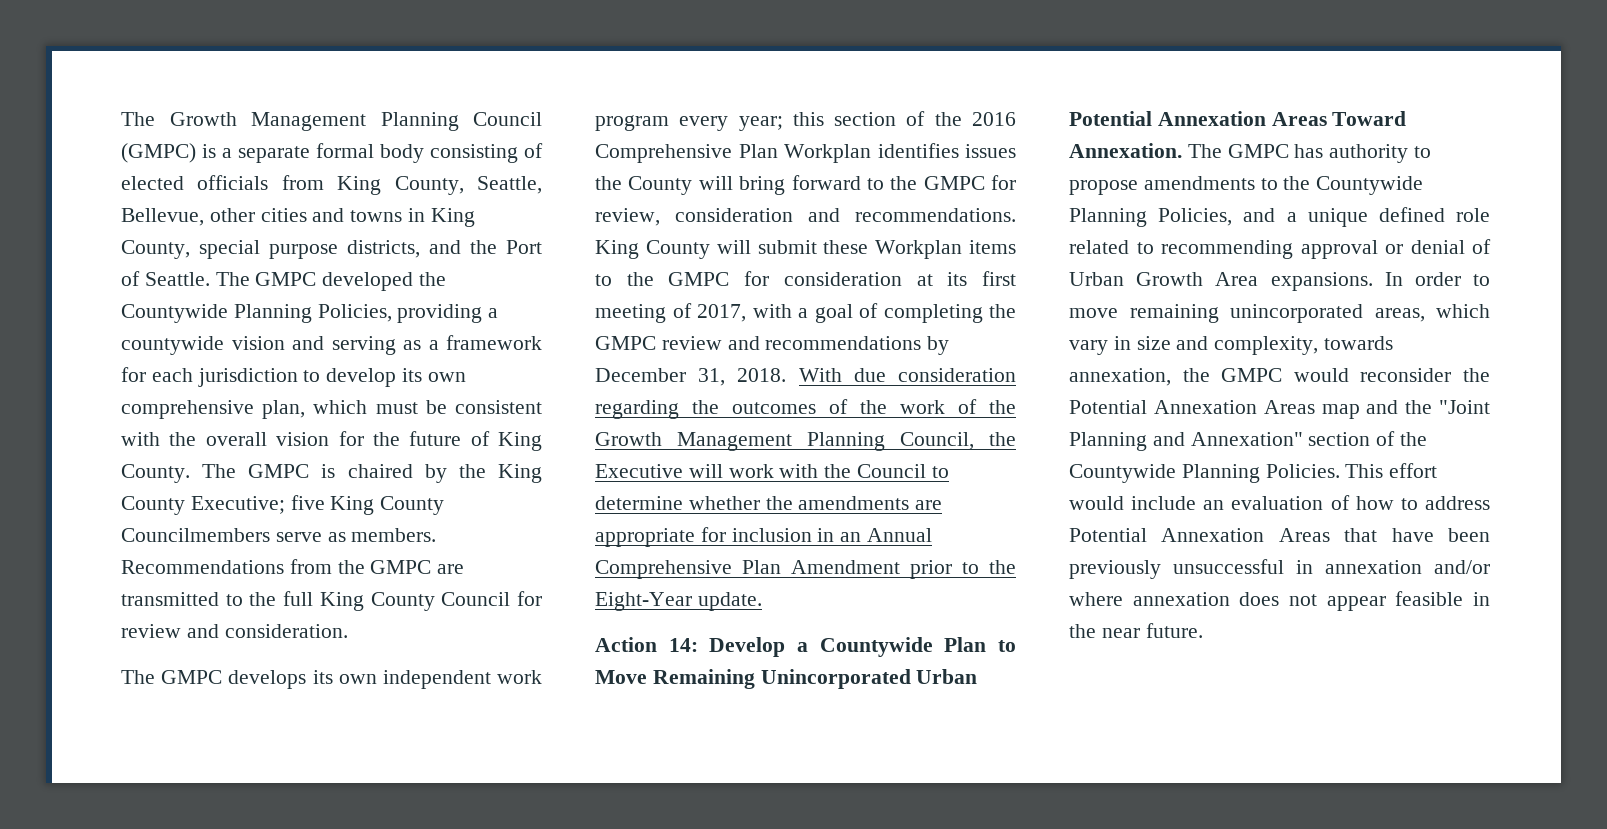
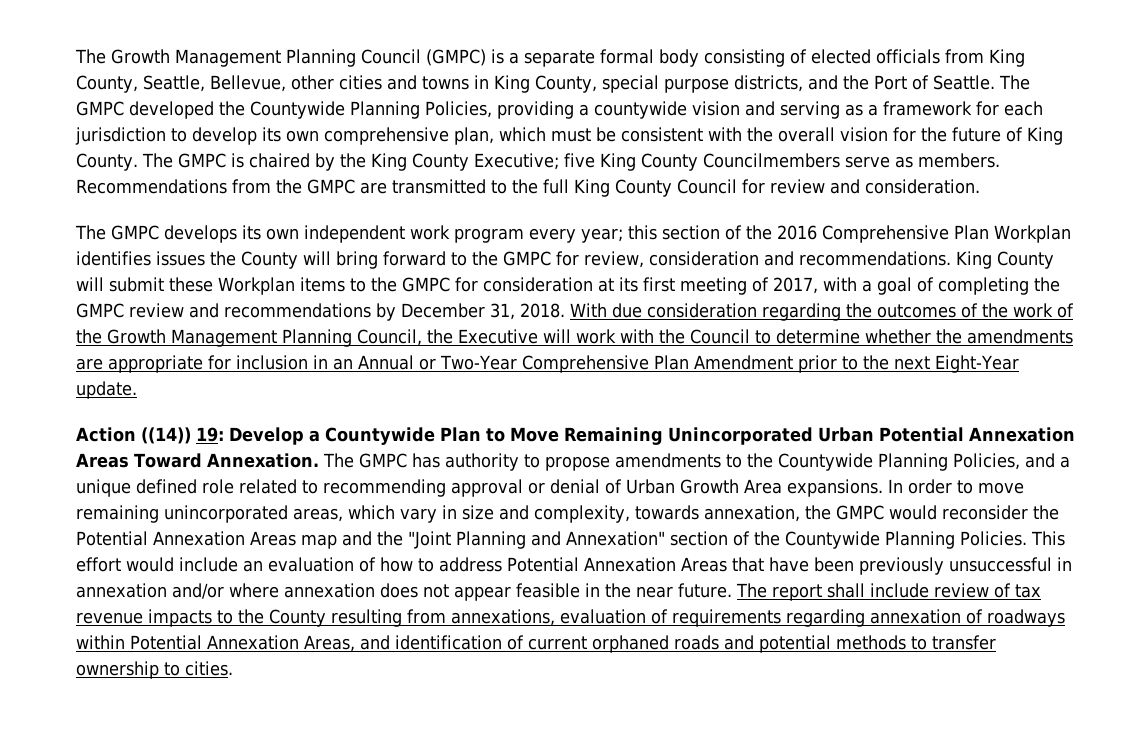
- With due consideration regarding the outcomes of the work of the Growth Management Planning Council, the Executive will work with the Council to determine whether the amendments are appropriate for inclusion in an Annual Comprehensive Plan Amendment prior to the Eight-Year update.
+ With due consideration regarding the outcomes of the work of the Growth Management Planning Council, the Executive will work with the Council to determine whether the amendments are appropriate for inclusion in an Annual or Two-Year Comprehensive Plan Amendment prior to the next Eight-Year update.
- Action 14: Develop a Countywide Plan to Move Remaining Unincorporated Urban Potential Annexation Areas Toward Annexation.
+ Action ((14)) 19: Develop a Countywide Plan to Move Remaining Unincorporated Urban Potential Annexation Areas Toward Annexation.
+ The report shall include review of tax revenue impacts to the County resulting from annexations, evaluation of requirements regarding annexation of roadways within Potential Annexation Areas, and identification of current orphaned roads and potential methods to transfer ownership to cities.

